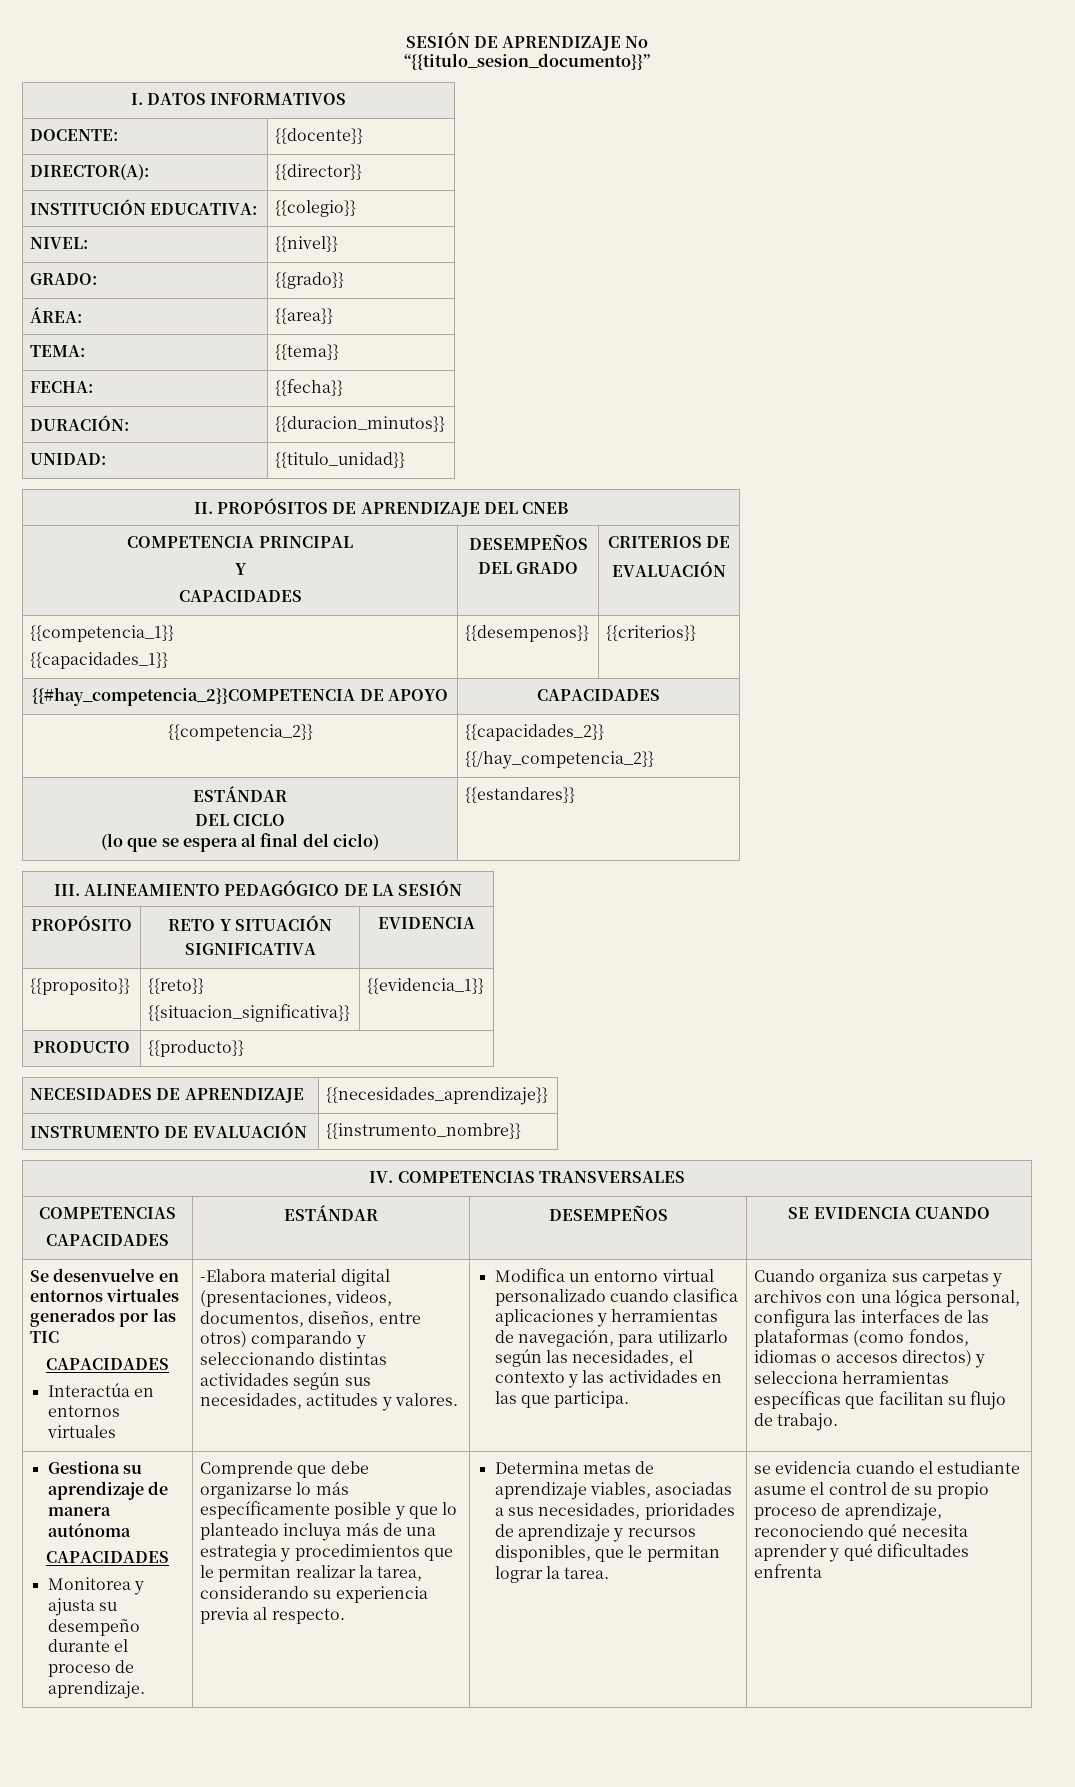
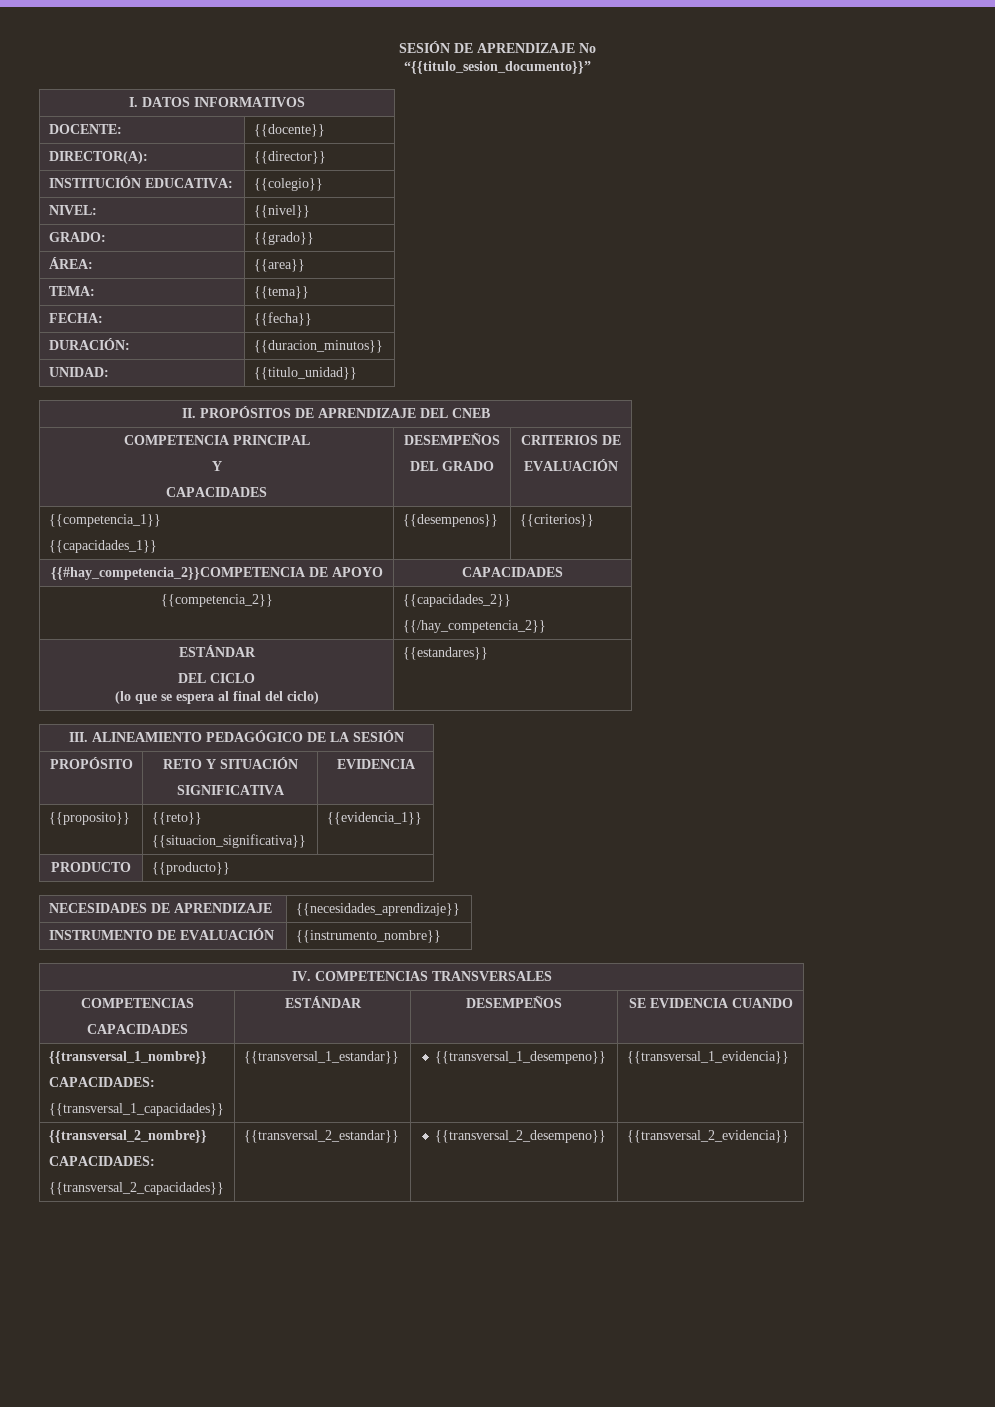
- Se desenvuelve en entornos virtuales generados por las TIC
- CAPACIDADES
- Interactúa en entornos virtuales | -Elabora material digital (presentaciones, videos, documentos, diseños, entre otros) comparando y seleccionando distintas actividades según sus necesidades, actitudes y valores. | Modifica un entorno virtual personalizado cuando clasifica aplicaciones y herramientas de navegación, para utilizarlo según las necesidades, el contexto y las actividades en las que participa. | Cuando organiza sus carpetas y archivos con una lógica personal, configura las interfaces de las plataformas (como fondos, idiomas o accesos directos) y selecciona herramientas específicas que facilitan su flujo de trabajo.
- Gestiona su aprendizaje de manera autónoma
- CAPACIDADES
- Monitorea y ajusta su desempeño durante el proceso de aprendizaje. | Comprende que debe organizarse lo más específicamente posible y que lo planteado incluya más de una estrategia y procedimientos que le permitan realizar la tarea, considerando su experiencia previa al respecto. | Determina metas de aprendizaje viables, asociadas a sus necesidades, prioridades de aprendizaje y recursos disponibles, que le permitan lograr la tarea. | se evidencia cuando el estudiante asume el control de su propio proceso de aprendizaje, reconociendo qué necesita aprender y qué dificultades enfrenta
+ {{transversal_1_nombre}}
+ CAPACIDADES:
+ {{transversal_1_capacidades}} | {{transversal_1_estandar}} | {{transversal_1_desempeno}} | {{transversal_1_evidencia}}
+ {{transversal_2_nombre}}
+ CAPACIDADES:
+ {{transversal_2_capacidades}} | {{transversal_2_estandar}} | {{transversal_2_desempeno}} | {{transversal_2_evidencia}}

